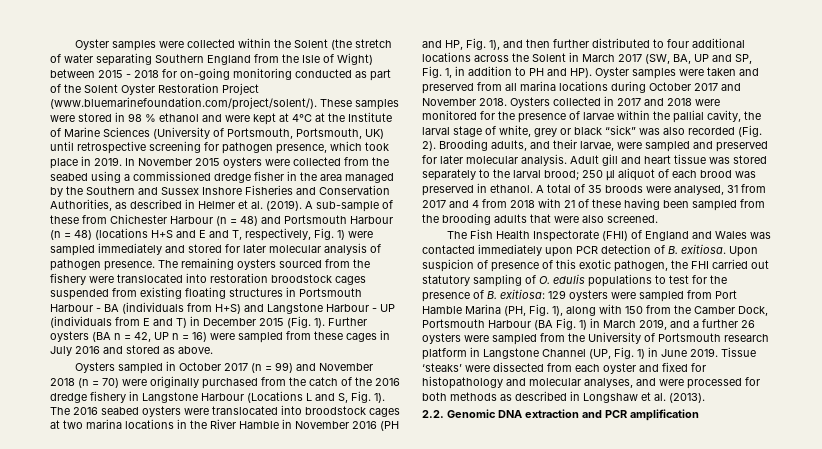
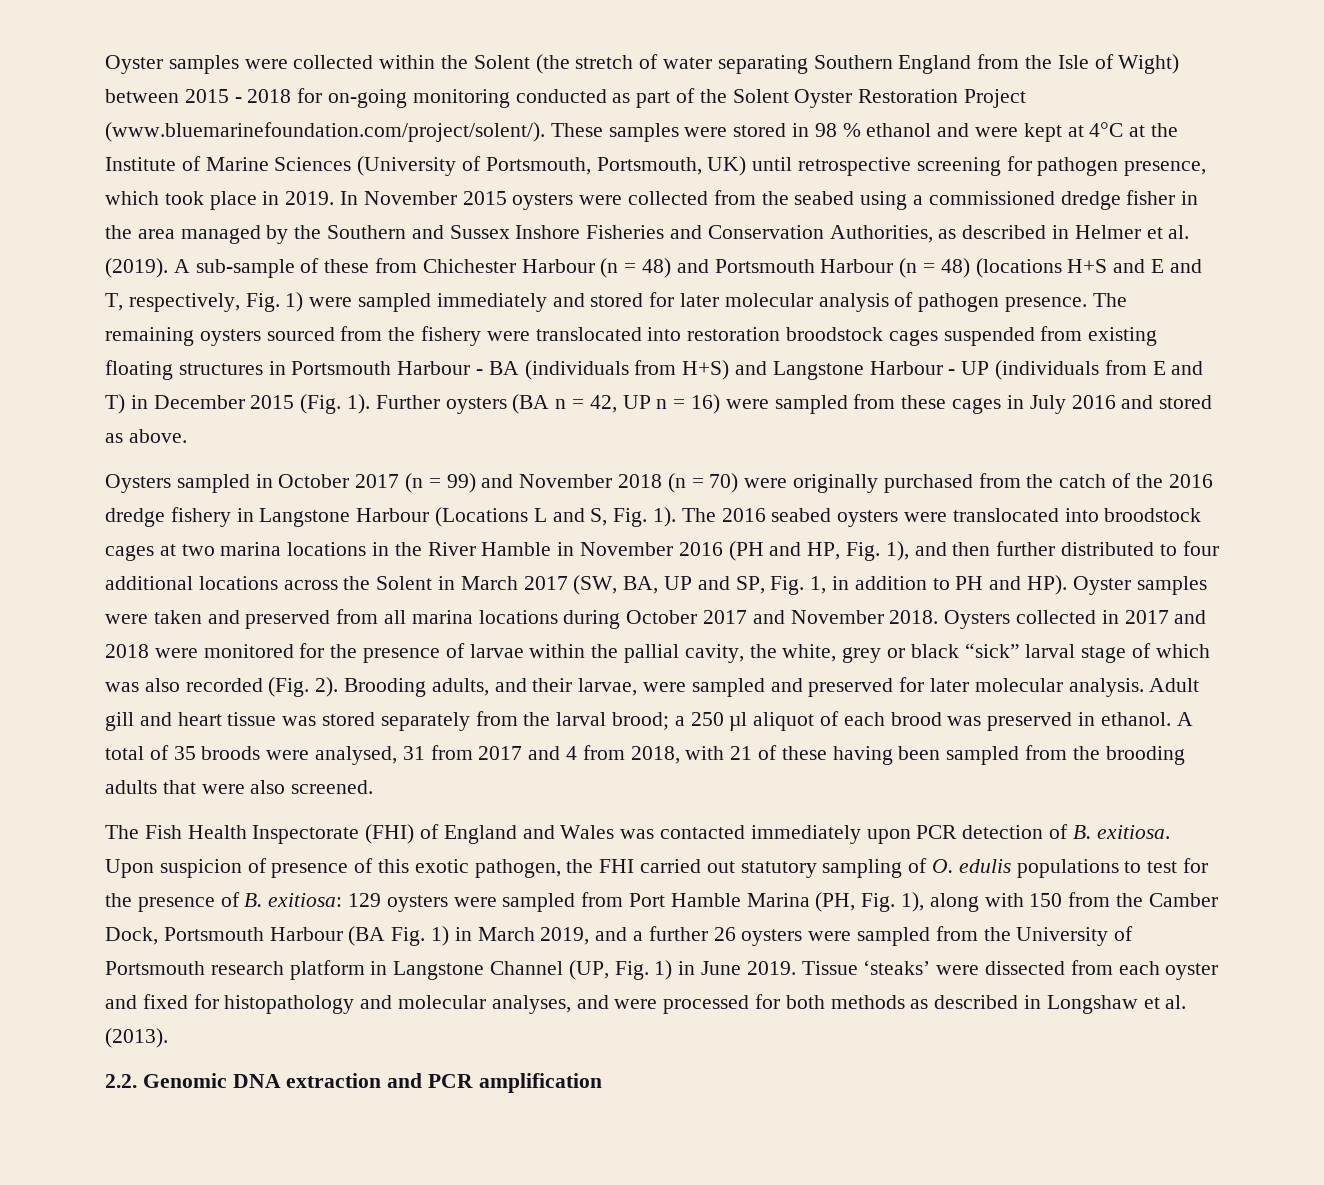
- Oysters collected in 2017 and 2018 were monitored for the presence of larvae within the pallial cavity, the larval stage of white, grey or black “sick” was also recorded (Fig. 2).
+ Oysters collected in 2017 and 2018 were monitored for the presence of larvae within the pallial cavity, the white, grey or black “sick” larval stage of which was also recorded (Fig. 2).
- Adult gill and heart tissue was stored separately to the larval brood; 250 µl aliquot of each brood was preserved in ethanol.
+ Adult gill and heart tissue was stored separately from the larval brood; a 250 µl aliquot of each brood was preserved in ethanol.
- A total of 35 broods were analysed, 31 from 2017 and 4 from 2018 with 21 of these having been sampled from the brooding adults that were also screened.
+ A total of 35 broods were analysed, 31 from 2017 and 4 from 2018, with 21 of these having been sampled from the brooding adults that were also screened.

